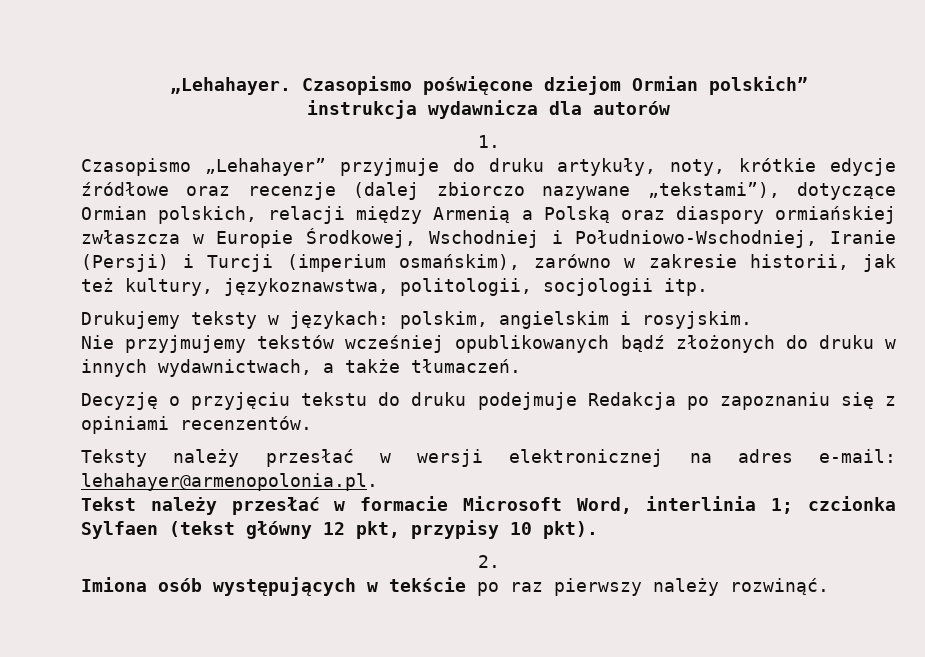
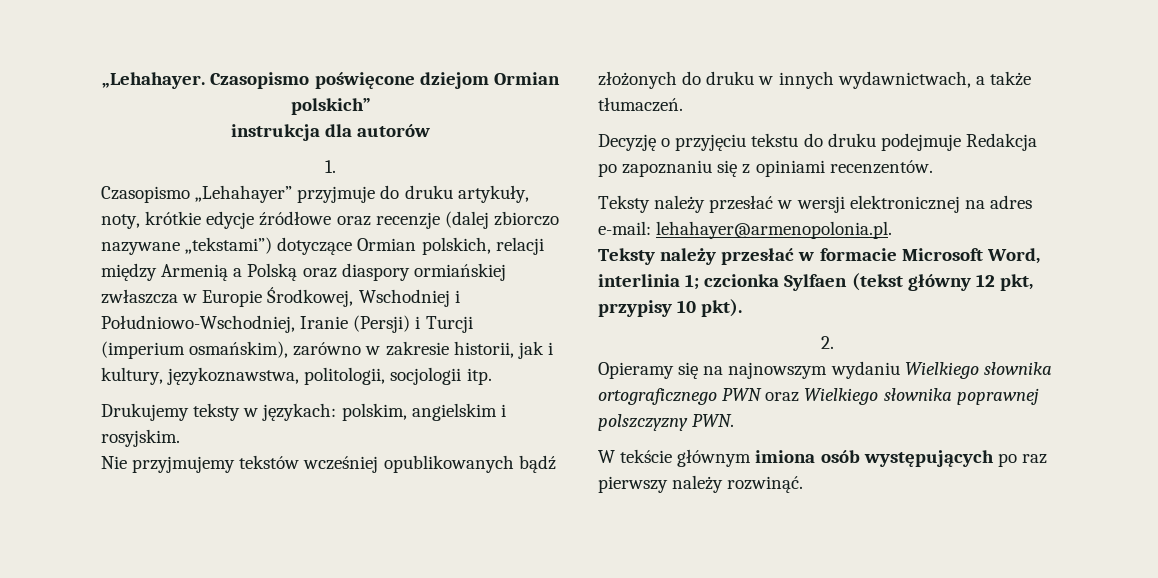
- instrukcja wydawnicza dla autorów
+ instrukcja dla autorów
- Czasopismo „Lehahayer” przyjmuje do druku artykuły, noty, krótkie edycje źródłowe oraz recenzje (dalej zbiorczo nazywane „tekstami”), dotyczące Ormian polskich, relacji między Armenią a Polską oraz diaspory ormiańskiej zwłaszcza w Europie Środkowej, Wschodniej i Południowo-Wschodniej, Iranie (Persji) i Turcji (imperium osmańskim), zarówno w zakresie historii, jak też kultury, językoznawstwa, politologii, socjologii itp.
+ Czasopismo „Lehahayer” przyjmuje do druku artykuły, noty, krótkie edycje źródłowe oraz recenzje (dalej zbiorczo nazywane „tekstami”) dotyczące Ormian polskich, relacji między Armenią a Polską oraz diaspory ormiańskiej zwłaszcza w Europie Środkowej, Wschodniej i Południowo-Wschodniej, Iranie (Persji) i Turcji (imperium osmańskim), zarówno w zakresie historii, jak i kultury, językoznawstwa, politologii, socjologii itp.
- Tekst należy przesłać w formacie Microsoft Word, interlinia 1; czcionka Sylfaen (tekst główny 12 pkt, przypisy 10 pkt).
+ Teksty należy przesłać w formacie Microsoft Word, interlinia 1; czcionka Sylfaen (tekst główny 12 pkt, przypisy 10 pkt).
- Imiona osób występujących w tekście po raz pierwszy należy rozwinąć.
+ Opieramy się na najnowszym wydaniu Wielkiego słownika ortograficznego PWN oraz Wielkiego słownika poprawnej polszczyzny PWN.
+ W tekście głównym imiona osób występujących po raz pierwszy należy rozwinąć.

